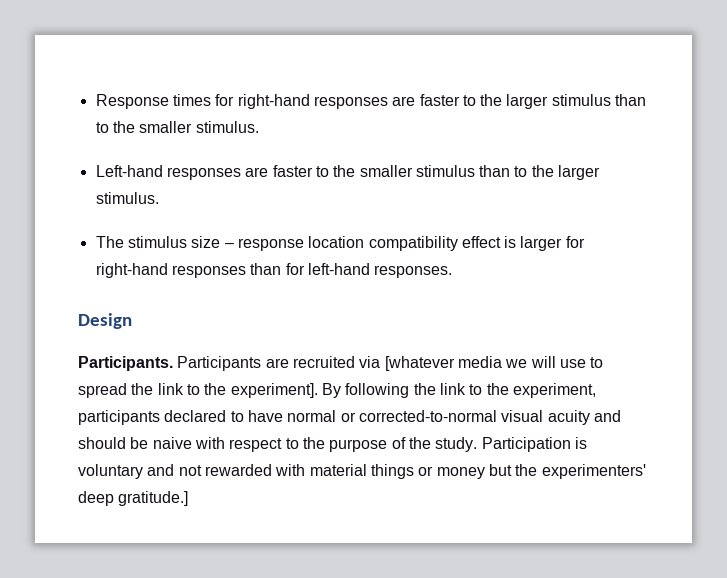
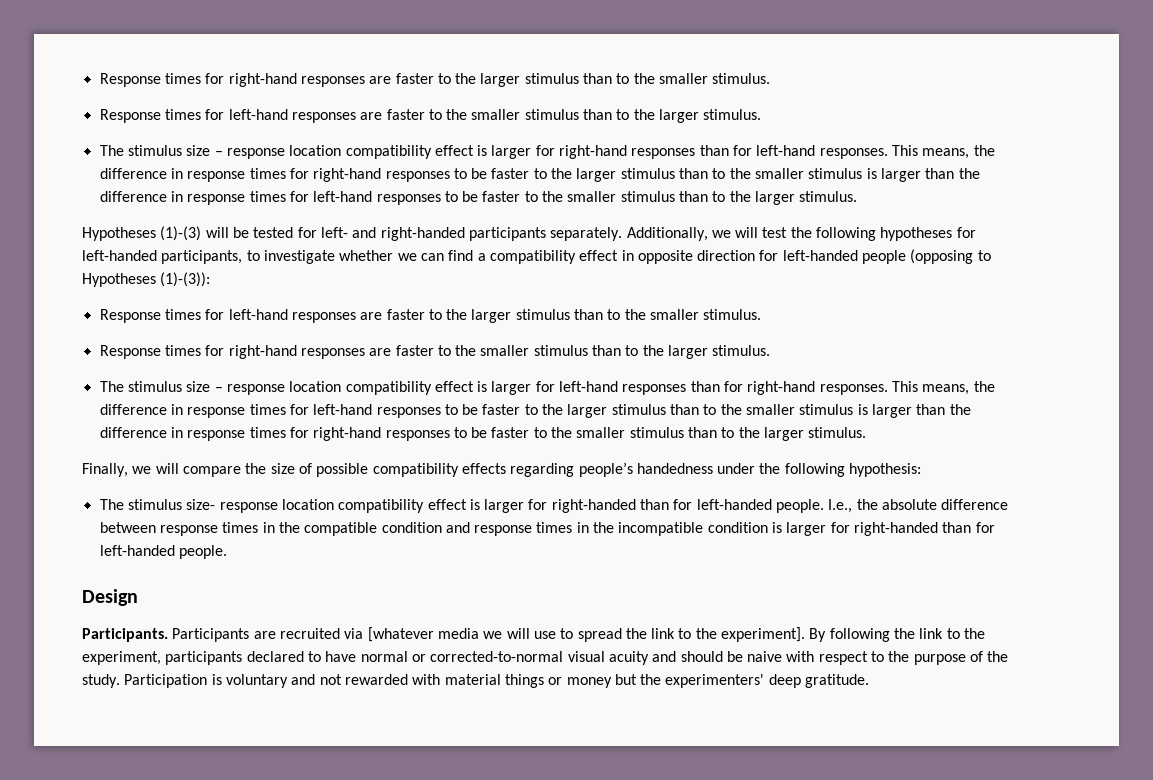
- Left-hand responses are faster to the smaller stimulus than to the larger stimulus.
+ Response times for left-hand responses are faster to the smaller stimulus than to the larger stimulus.
+ This means, the difference in response times for right-hand responses to be faster to the larger stimulus than to the smaller stimulus is larger than the difference in response times for left-hand responses to be faster to the smaller stimulus than to the larger stimulus.
+ Hypotheses (1)-(3) will be tested for left- and right-handed participants separately. Additionally, we will test the following hypotheses for left-handed participants, to investigate whether we can find a compatibility effect in opposite direction for left-handed people (opposing to Hypotheses (1)-(3)):
+ Response times for left-hand responses are faster to the larger stimulus than to the smaller stimulus.
+ Response times for right-hand responses are faster to the smaller stimulus than to the larger stimulus.
+ The stimulus size – response location compatibility effect is larger for left-hand responses than for right-hand responses. This means, the difference in response times for left-hand responses to be faster to the larger stimulus than to the smaller stimulus is larger than the difference in response times for right-hand responses to be faster to the smaller stimulus than to the larger stimulus.
+ Finally, we will compare the size of possible compatibility effects regarding people’s handedness under the following hypothesis:
+ The stimulus size- response location compatibility effect is larger for right-handed than for left-handed people. I.e., the absolute difference between response times in the compatible condition and response times in the incompatible condition is larger for right-handed than for left-handed people.
- Participation is voluntary and not rewarded with material things or money but the experimenters' deep gratitude.]
+ Participation is voluntary and not rewarded with material things or money but the experimenters' deep gratitude.

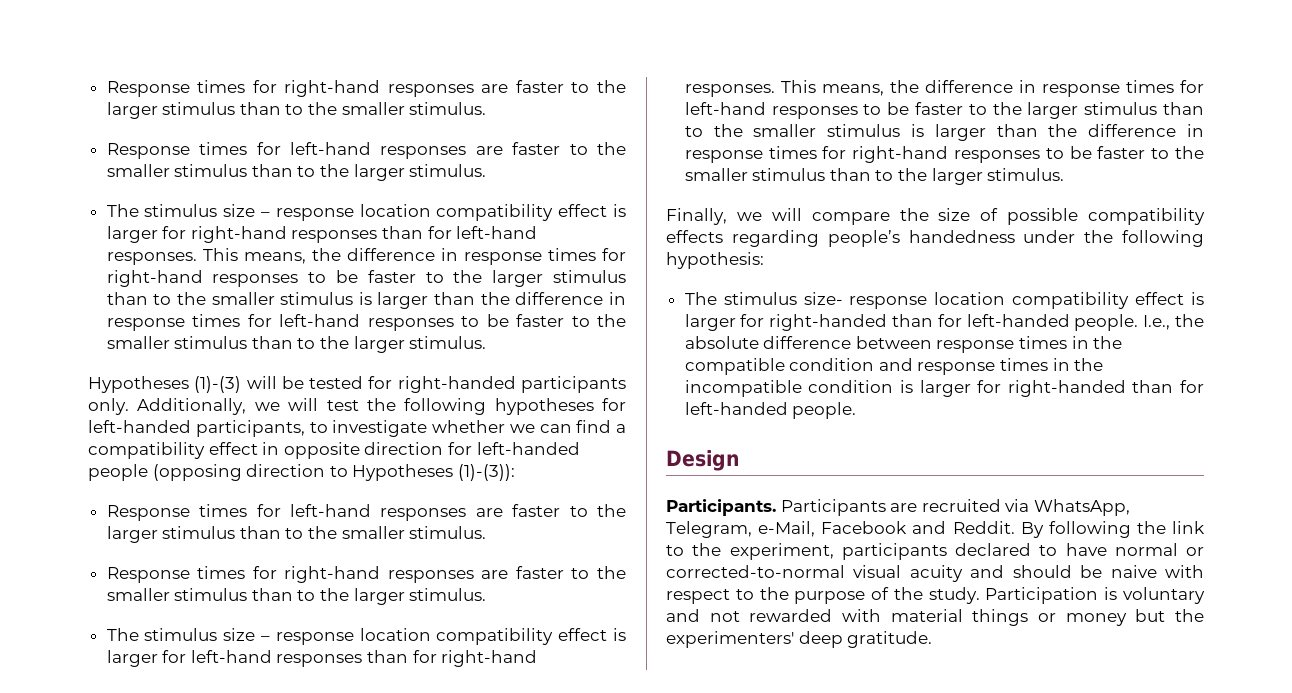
- Hypotheses (1)-(3) will be tested for left- and right-handed participants separately.
+ Hypotheses (1)-(3) will be tested for right-handed participants only.
- Additionally, we will test the following hypotheses for left-handed participants, to investigate whether we can find a compatibility effect in opposite direction for left-handed people (opposing to Hypotheses (1)-(3)):
+ Additionally, we will test the following hypotheses for left-handed participants, to investigate whether we can find a compatibility effect in opposite direction for left-handed people (opposing direction to Hypotheses (1)-(3)):
- Participants are recruited via [whatever media we will use to spread the link to the experiment].
+ Participants are recruited via WhatsApp, Telegram, e-Mail, Facebook and Reddit.

